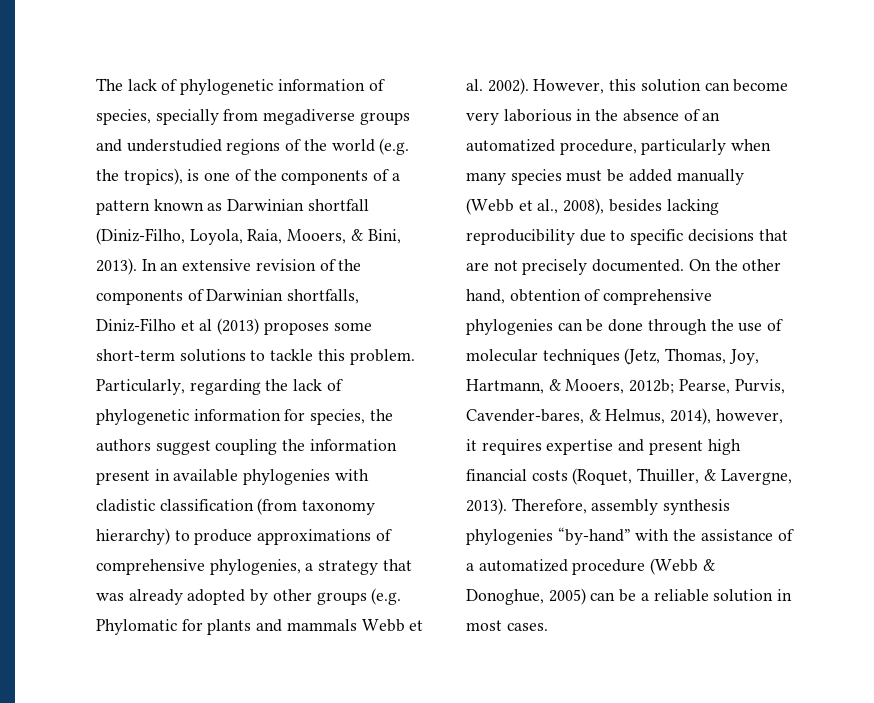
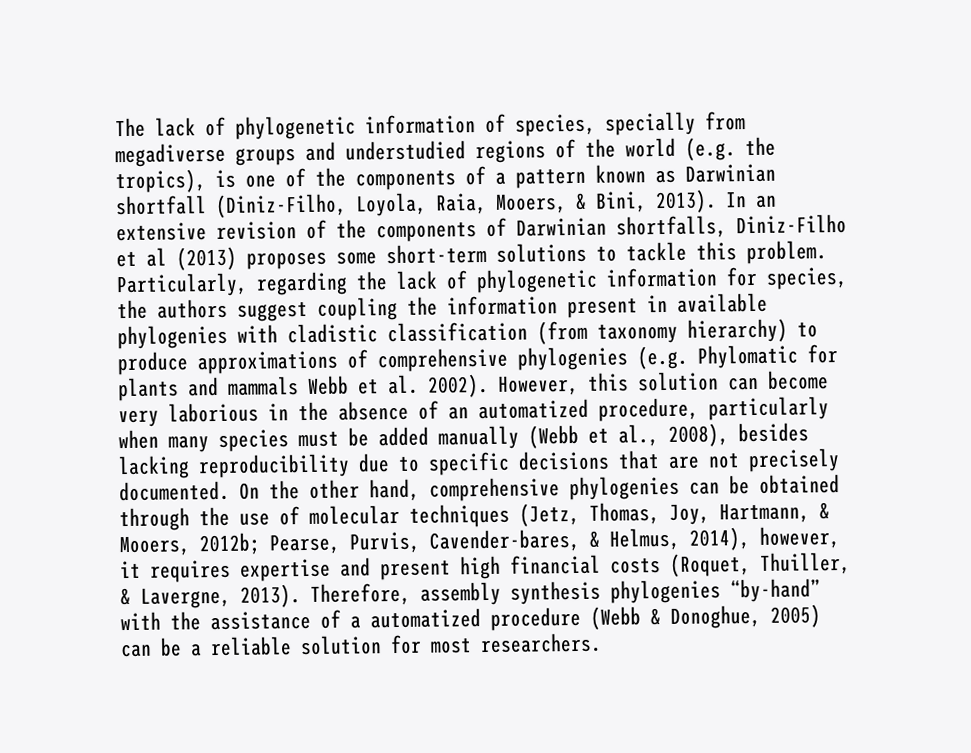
- Particularly, regarding the lack of phylogenetic information for species, the authors suggest coupling the information present in available phylogenies with cladistic classification (from taxonomy hierarchy) to produce approximations of comprehensive phylogenies, a strategy that was already adopted by other groups (e.g. Phylomatic for plants and mammals Webb et al. 2002).
+ Particularly, regarding the lack of phylogenetic information for species, the authors suggest coupling the information present in available phylogenies with cladistic classification (from taxonomy hierarchy) to produce approximations of comprehensive phylogenies (e.g. Phylomatic for plants and mammals Webb et al. 2002).
- On the other hand, obtention of comprehensive phylogenies can be done through the use of molecular techniques (Jetz, Thomas, Joy, Hartmann, & Mooers, 2012b; Pearse, Purvis, Cavender-bares, & Helmus, 2014), however, it requires expertise and present high financial costs (Roquet, Thuiller, & Lavergne, 2013).
+ On the other hand, comprehensive phylogenies can be obtained through the use of molecular techniques (Jetz, Thomas, Joy, Hartmann, & Mooers, 2012b; Pearse, Purvis, Cavender-bares, & Helmus, 2014), however, it requires expertise and present high financial costs (Roquet, Thuiller, & Lavergne, 2013).
- Therefore, assembly synthesis phylogenies “by-hand” with the assistance of a automatized procedure (Webb & Donoghue, 2005) can be a reliable solution in most cases.
+ Therefore, assembly synthesis phylogenies “by-hand” with the assistance of a automatized procedure (Webb & Donoghue, 2005) can be a reliable solution for most researchers.

